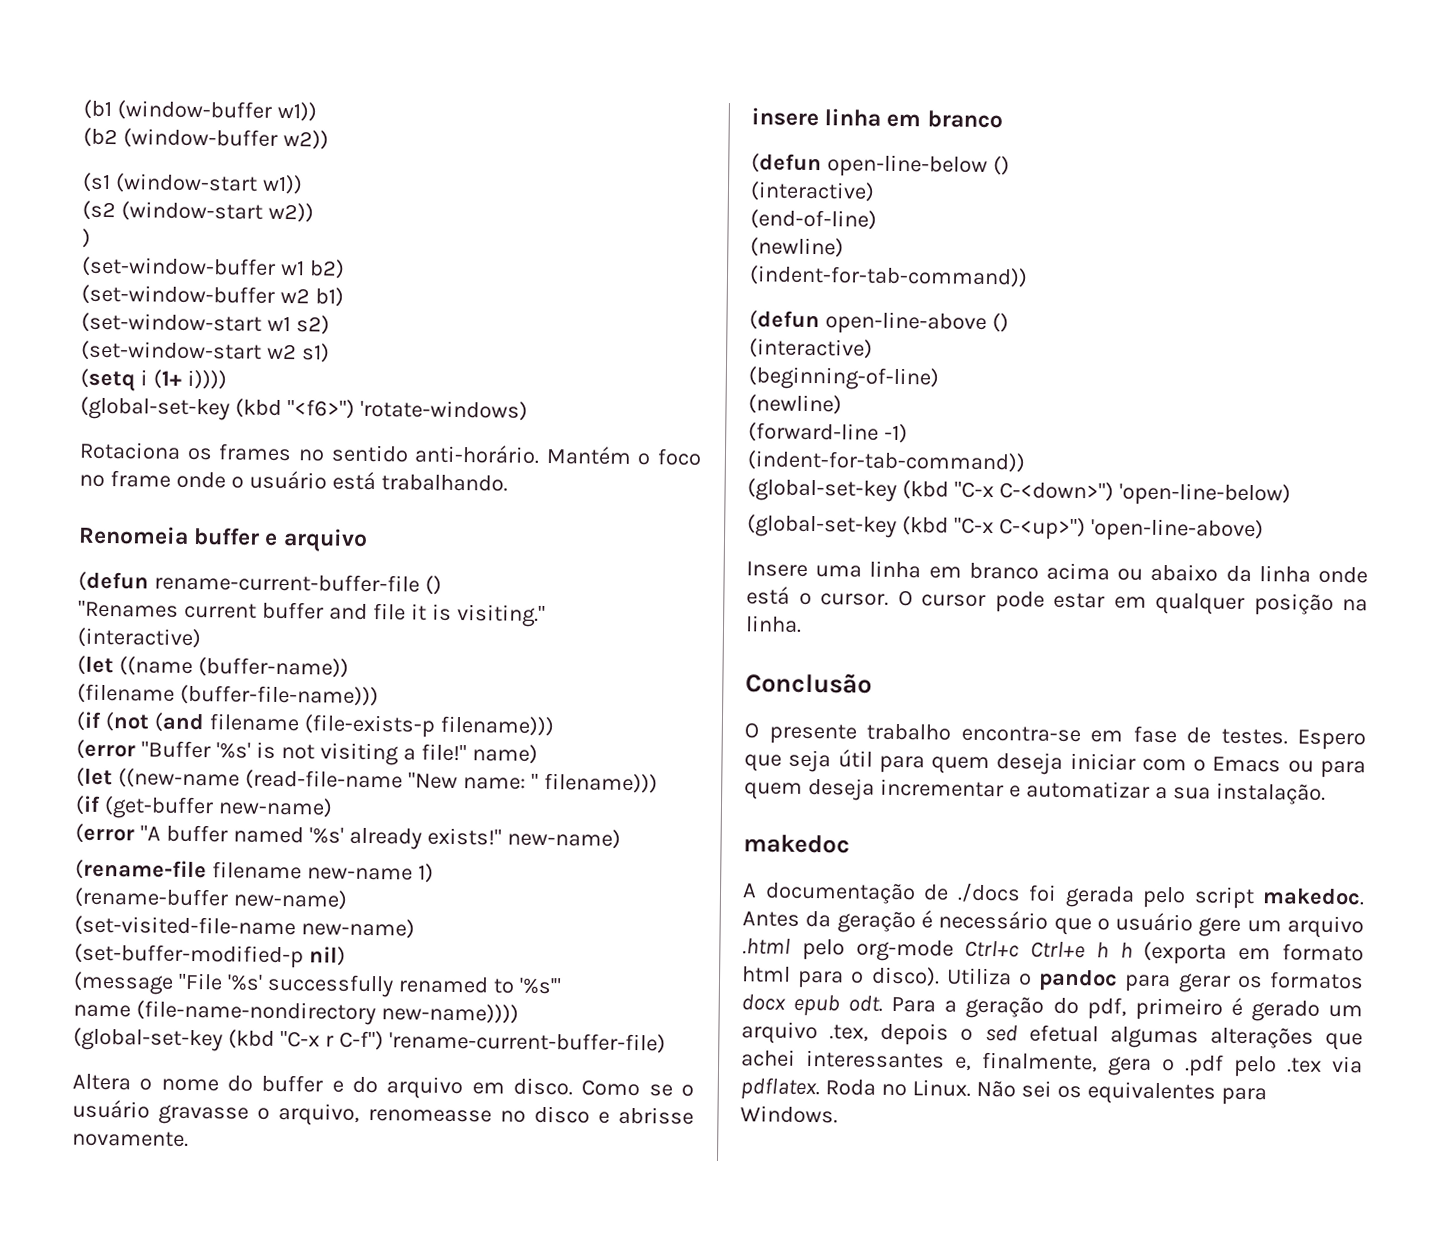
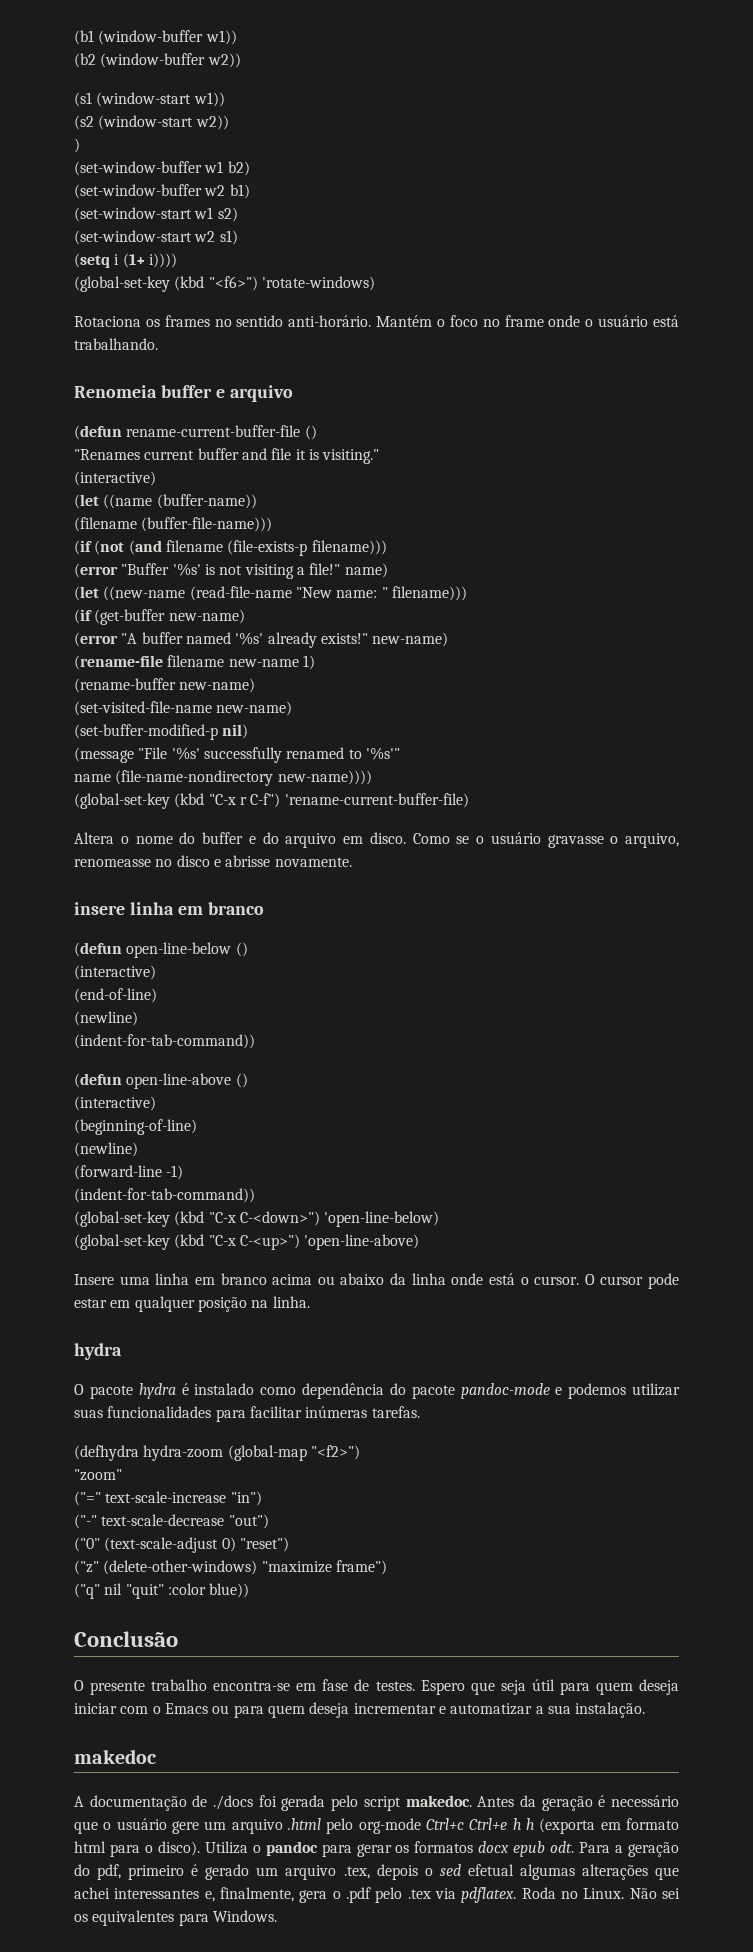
  O cursor pode estar em qualquer posição na linha.
+ hydra
+ O pacote hydra é instalado como dependência do pacote pandoc-mode e podemos utilizar suas funcionalidades para facilitar inúmeras tarefas.
+ (defhydra hydra-zoom (global-map "<f2>")
+ "zoom"
+ ("=" text-scale-increase "in")
+ ("-" text-scale-decrease "out")
+ ("0" (text-scale-adjust 0) "reset")
+ ("z" (delete-other-windows) "maximize frame")
+ ("q" nil "quit" :color blue))

